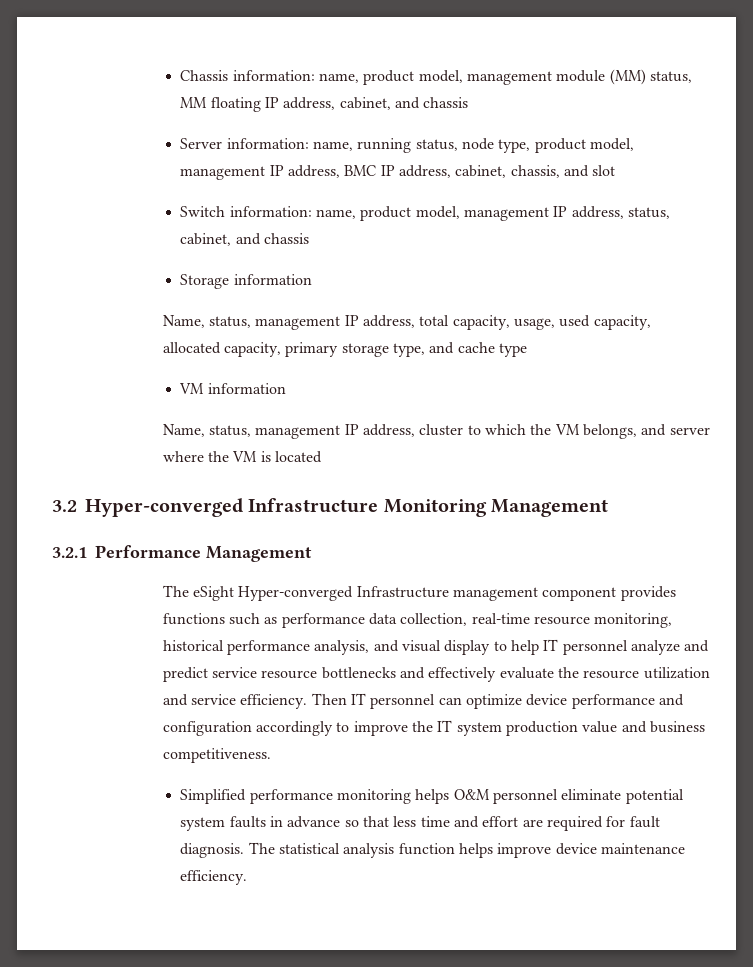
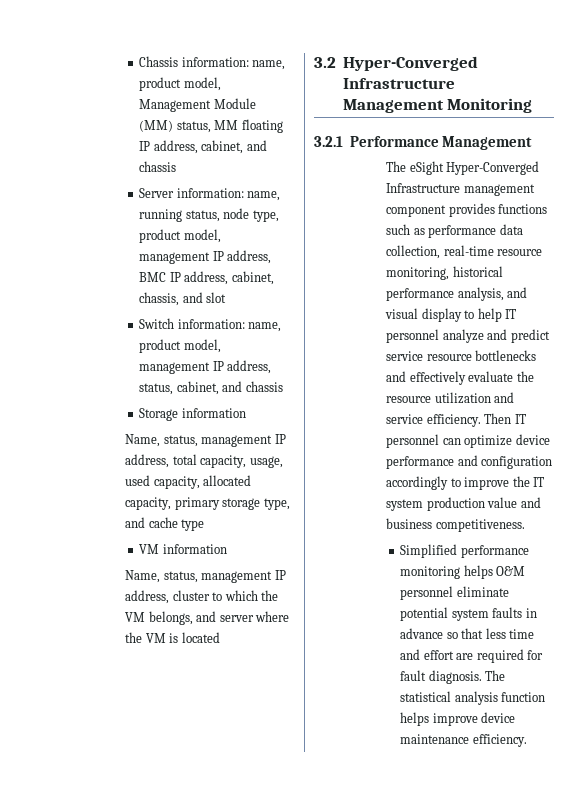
- Chassis information: name, product model, management module (MM) status, MM floating IP address, cabinet, and chassis
+ Chassis information: name, product model, Management Module (MM) status, MM floating IP address, cabinet, and chassis
- 3.2 Hyper-converged Infrastructure Monitoring Management
+ 3.2 Hyper-Converged Infrastructure Management Monitoring
- The eSight Hyper-converged Infrastructure management component provides functions such as performance data collection, real-time resource monitoring, historical performance analysis, and visual display to help IT personnel analyze and predict service resource bottlenecks and effectively evaluate the resource utilization and service efficiency.
+ The eSight Hyper-Converged Infrastructure management component provides functions such as performance data collection, real-time resource monitoring, historical performance analysis, and visual display to help IT personnel analyze and predict service resource bottlenecks and effectively evaluate the resource utilization and service efficiency.

